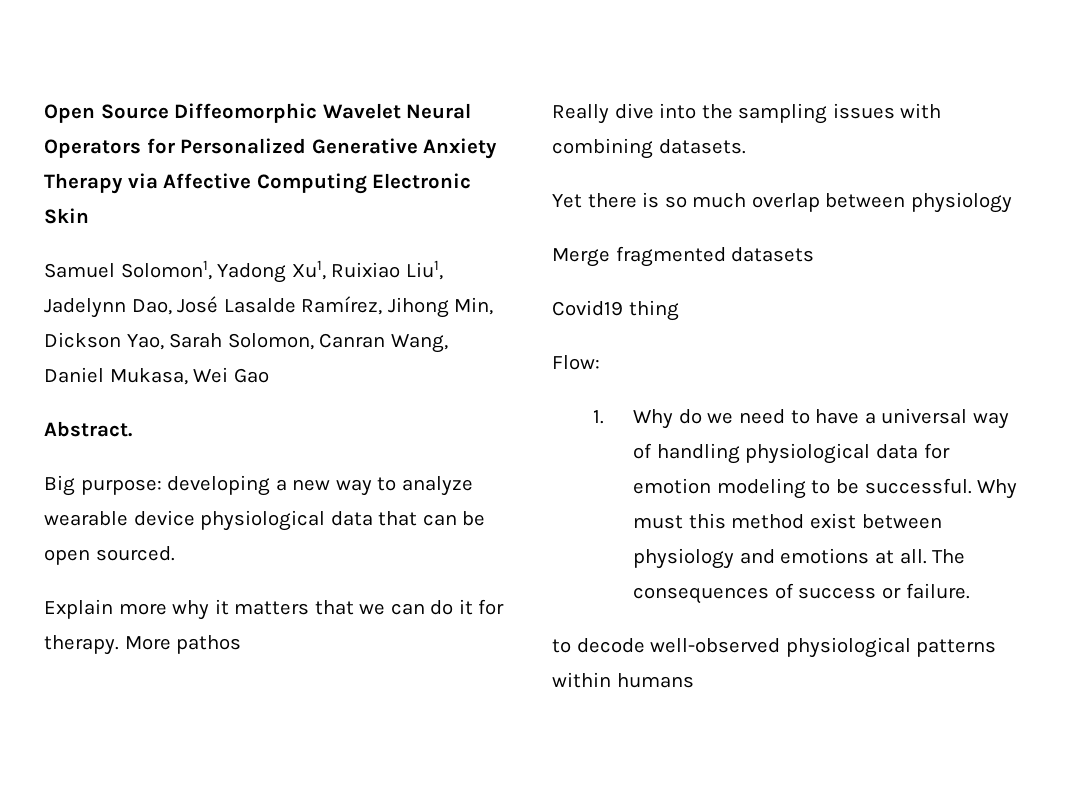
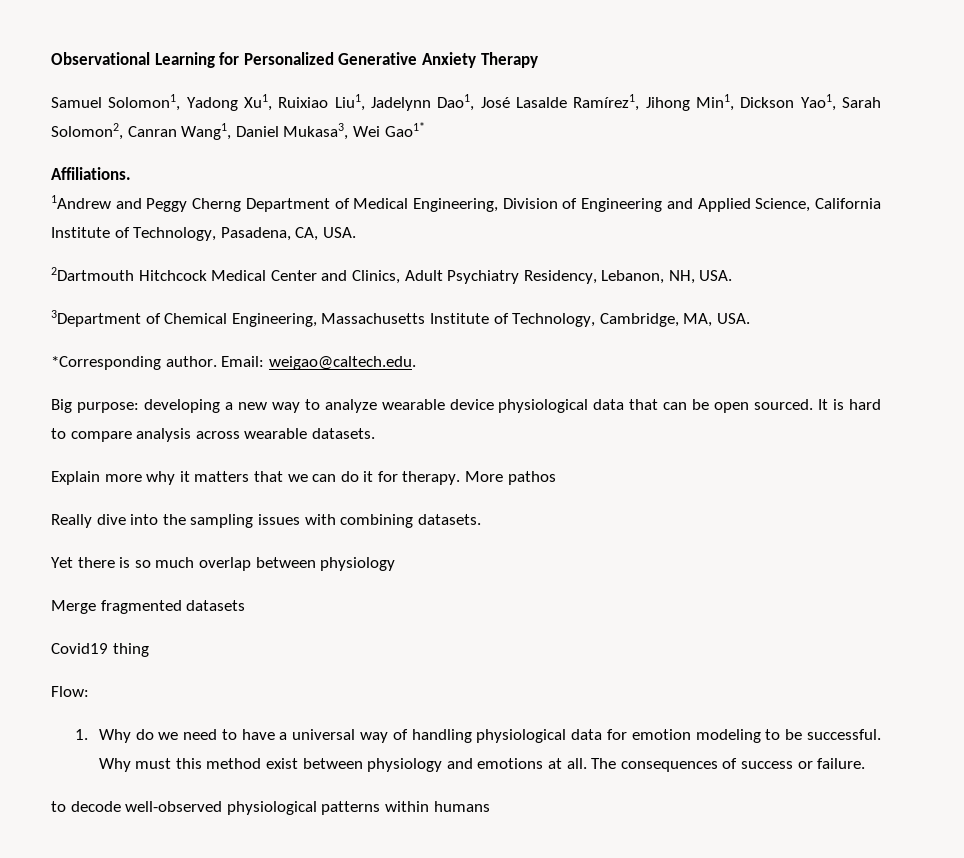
- Open Source Diffeomorphic Wavelet Neural Operators for Personalized Generative Anxiety Therapy via Affective Computing Electronic Skin
+ Observational Learning for Personalized Generative Anxiety Therapy
- Samuel Solomon1, Yadong Xu1, Ruixiao Liu1, Jadelynn Dao, José Lasalde Ramírez, Jihong Min, Dickson Yao, Sarah Solomon, Canran Wang, Daniel Mukasa, Wei Gao
- Abstract.
+ Samuel Solomon1, Yadong Xu1, Ruixiao Liu1, Jadelynn Dao1, José Lasalde Ramírez1, Jihong Min1, Dickson Yao1, Sarah Solomon2, Canran Wang1, Daniel Mukasa3, Wei Gao1*
+ Affiliations.
+ 1Andrew and Peggy Cherng Department of Medical Engineering, Division of Engineering and Applied Science, California Institute of Technology, Pasadena, CA, USA.
+ 2Dartmouth Hitchcock Medical Center and Clinics, Adult Psychiatry Residency, Lebanon, NH, USA.
+ 3Department of Chemical Engineering, Massachusetts Institute of Technology, Cambridge, MA, USA.
+ *Corresponding author. Email: weigao@caltech.edu.
+ It is hard to compare analysis across wearable datasets.

